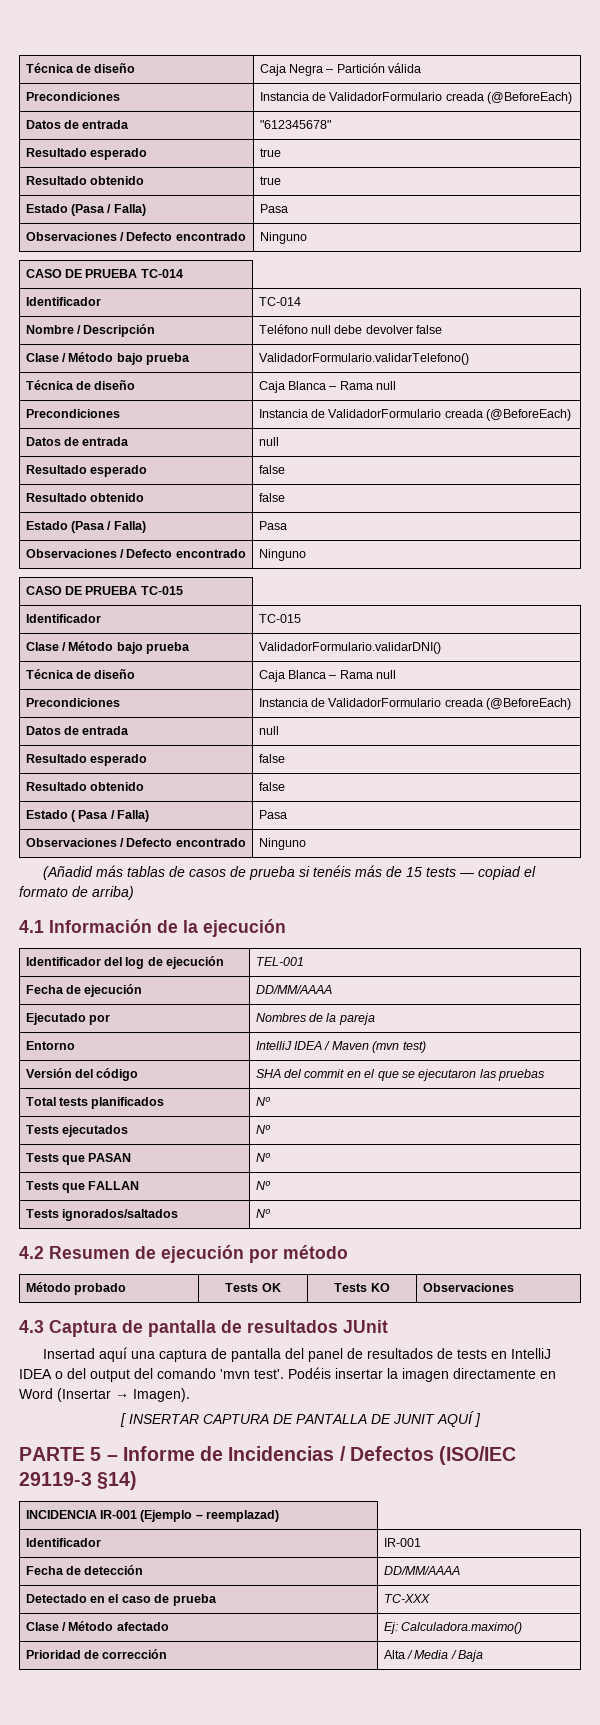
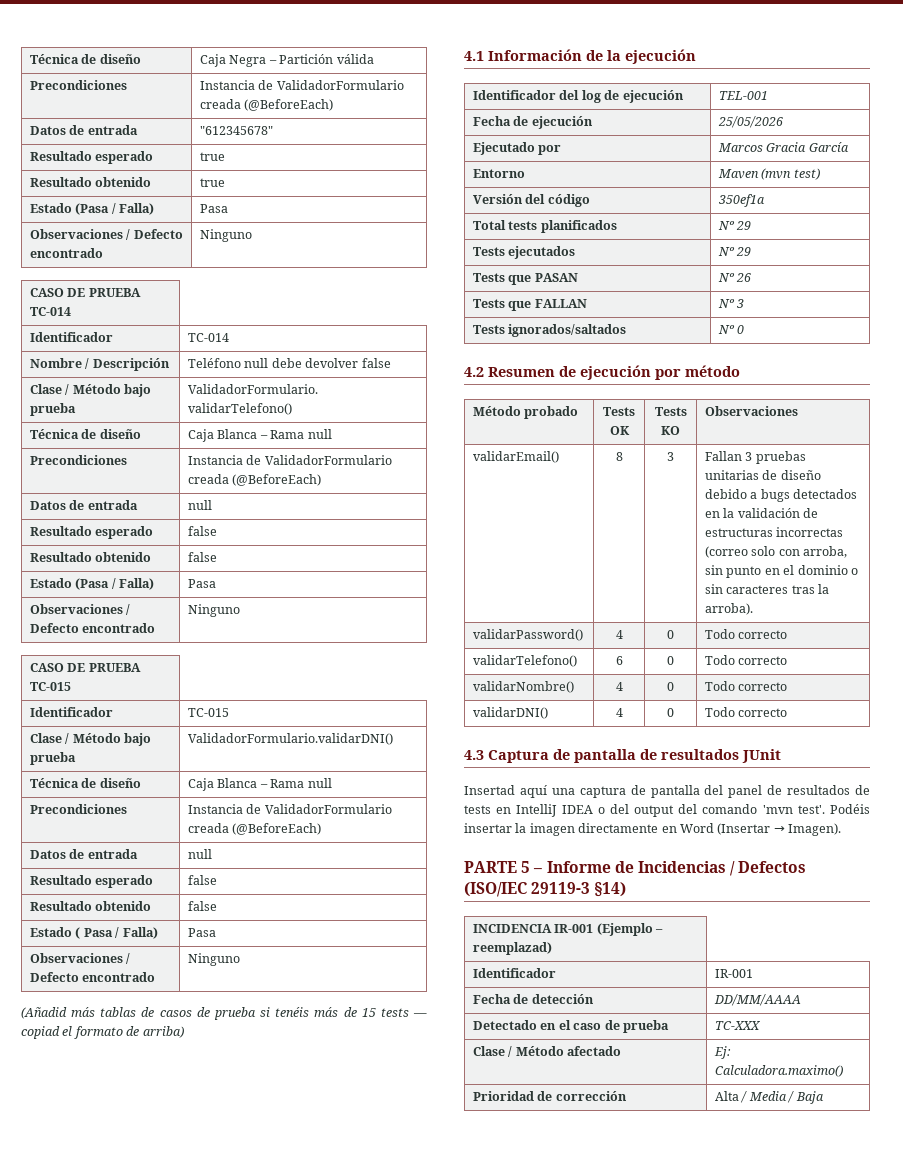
- Fecha de ejecución | DD/MM/AAAA
+ Fecha de ejecución | 25/05/2026
- Ejecutado por | Nombres de la pareja
- Entorno | IntelliJ IDEA / Maven (mvn test)
+ Ejecutado por | Marcos Gracia García
+ Entorno | Maven (mvn test)
- Versión del código | SHA del commit en el que se ejecutaron las pruebas
+ Versión del código | 350ef1a
- Total tests planificados | Nº
+ Total tests planificados | Nº 29
- Tests ejecutados | Nº
+ Tests ejecutados | Nº 29
- Tests que PASAN | Nº
+ Tests que PASAN | Nº 26
- Tests que FALLAN | Nº
+ Tests que FALLAN | Nº 3
- Tests ignorados/saltados | Nº
+ Tests ignorados/saltados | Nº 0
+ validarEmail() | 8 | 3 | Fallan 3 pruebas unitarias de diseño debido a bugs detectados en la validación de estructuras incorrectas (correo solo con arroba, sin punto en el dominio o sin caracteres tras la arroba).
+ validarPassword() | 4 | 0 | Todo correcto
+ validarTelefono() | 6 | 0 | Todo correcto
+ validarNombre() | 4 | 0 | Todo correcto
+ validarDNI() | 4 | 0 | Todo correcto
- [ INSERTAR CAPTURA DE PANTALLA DE JUNIT AQUÍ ]

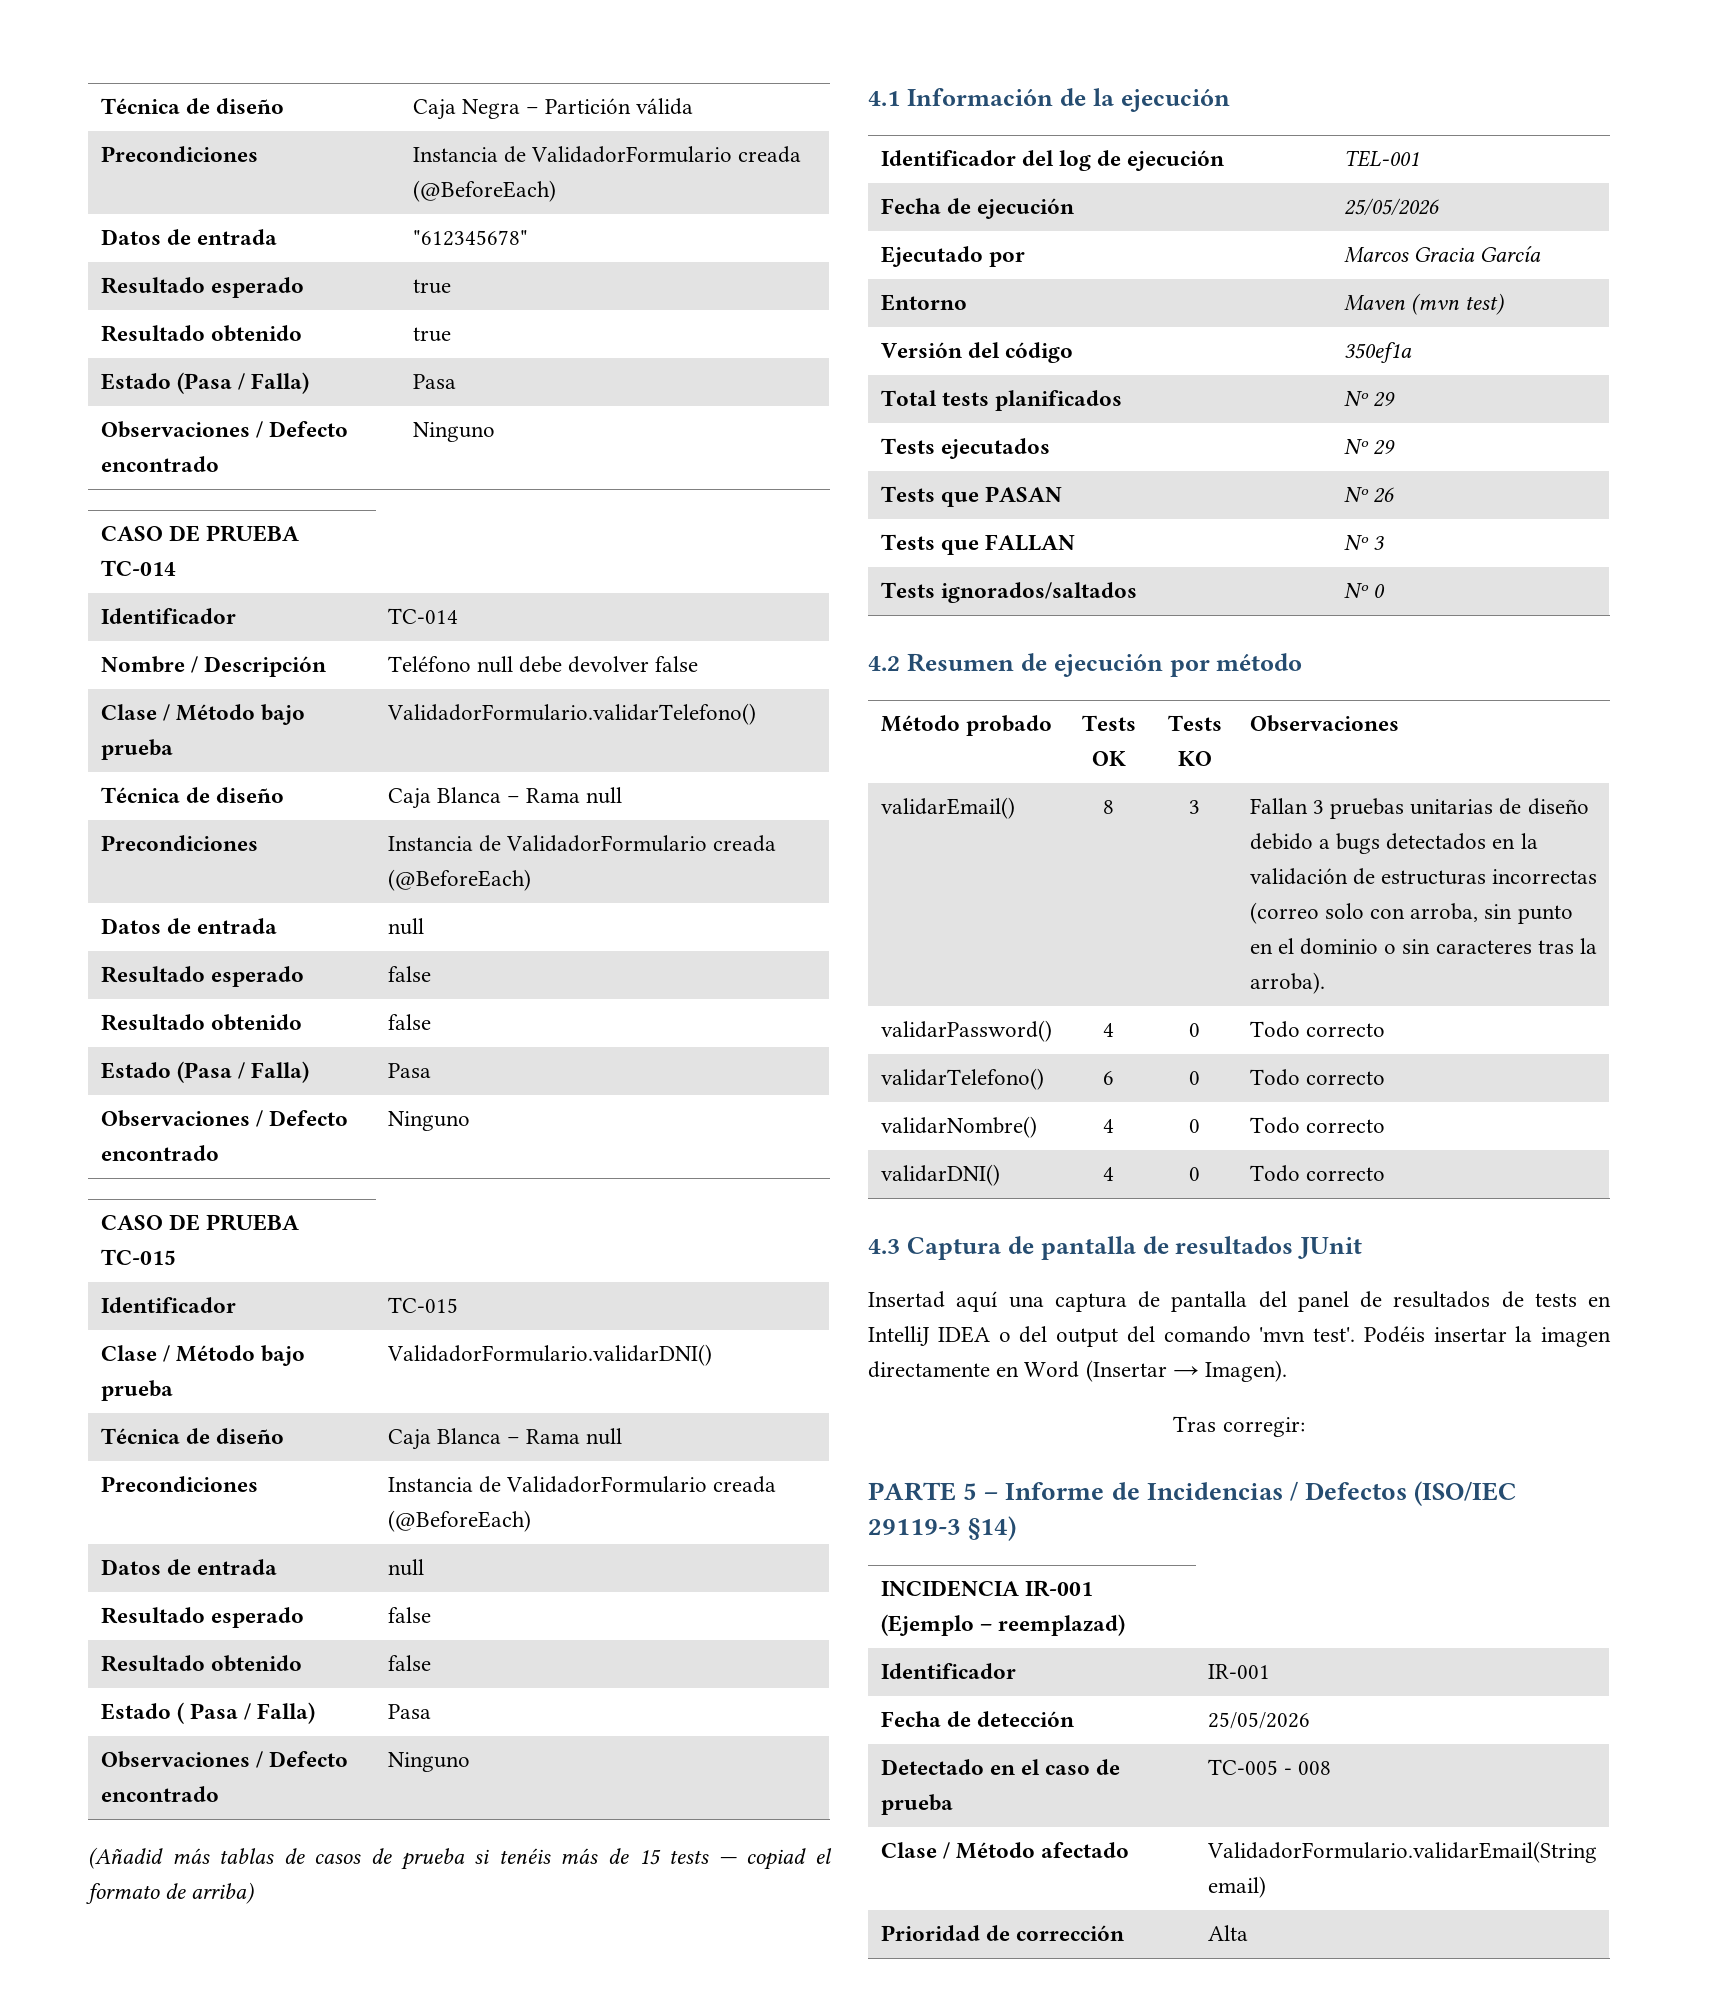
+ Tras corregir:
- Fecha de detección | DD/MM/AAAA
+ Fecha de detección | 25/05/2026
- Detectado en el caso de prueba | TC-XXX
+ Detectado en el caso de prueba | TC-005 - 008
- Clase / Método afectado | Ej: Calculadora.maximo()
+ Clase / Método afectado | ValidadorFormulario.validarEmail(String email)
- Prioridad de corrección | Alta / Media / Baja
+ Prioridad de corrección | Alta

